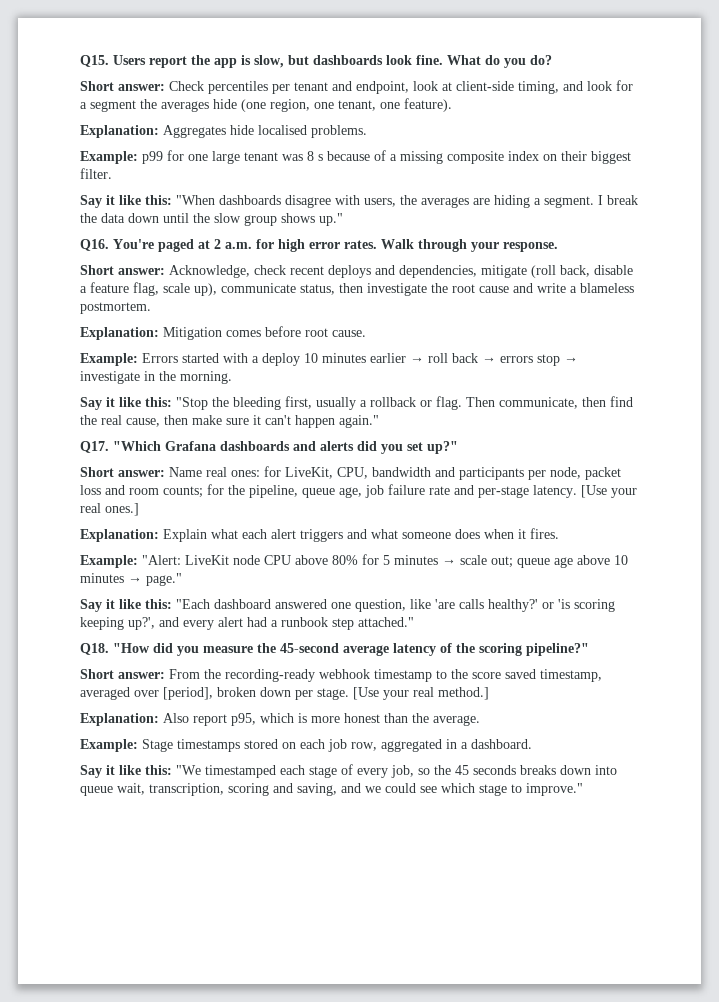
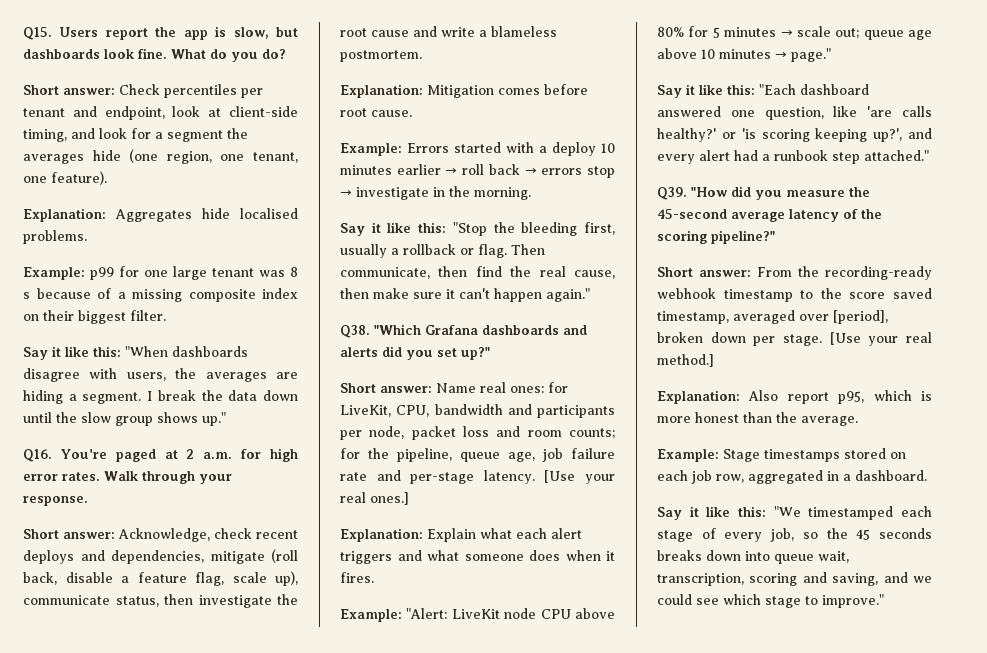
- Q17. "Which Grafana dashboards and alerts did you set up?"
+ Q38. "Which Grafana dashboards and alerts did you set up?"
- Q18. "How did you measure the 45-second average latency of the scoring pipeline?"
+ Q39. "How did you measure the 45-second average latency of the scoring pipeline?"

